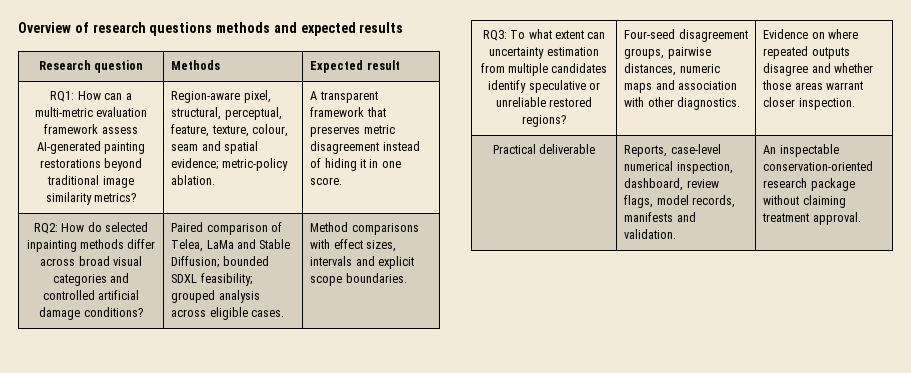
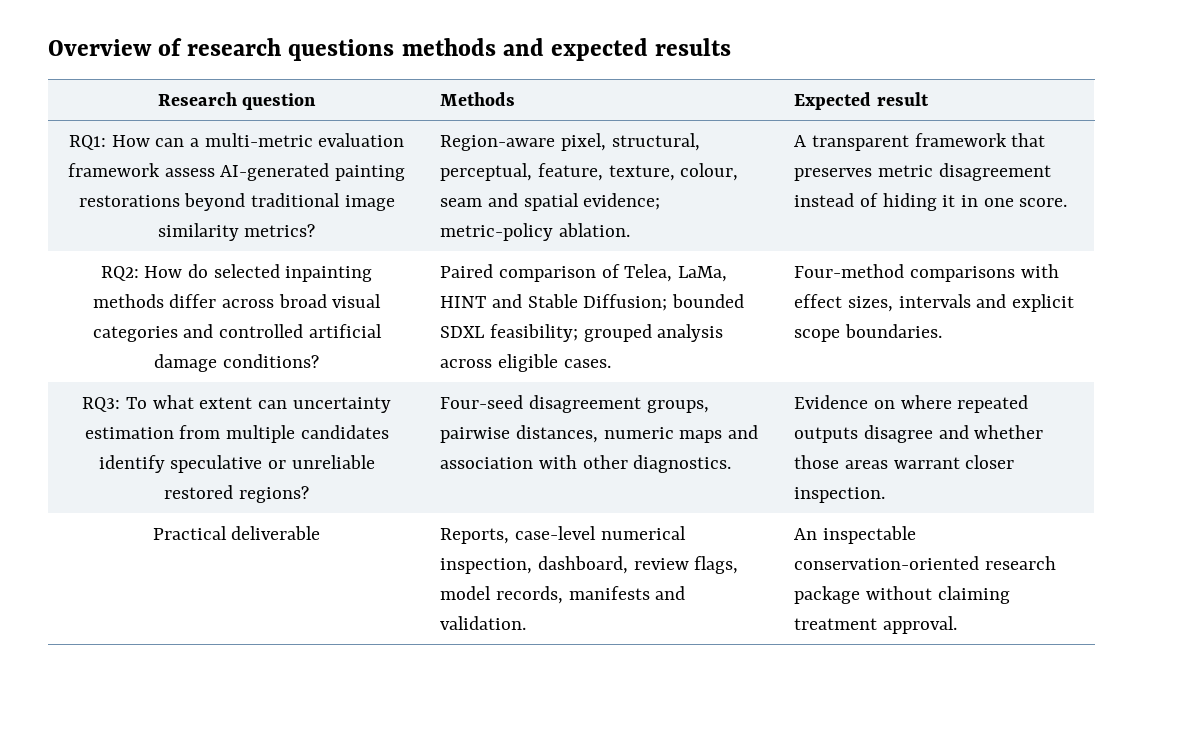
- Paired comparison of Telea, LaMa and Stable Diffusion; bounded SDXL feasibility; grouped analysis across eligible cases.
+ Paired comparison of Telea, LaMa, HINT and Stable Diffusion; bounded SDXL feasibility; grouped analysis across eligible cases.
- Method comparisons with effect sizes, intervals and explicit scope boundaries.
+ Four-method comparisons with effect sizes, intervals and explicit scope boundaries.

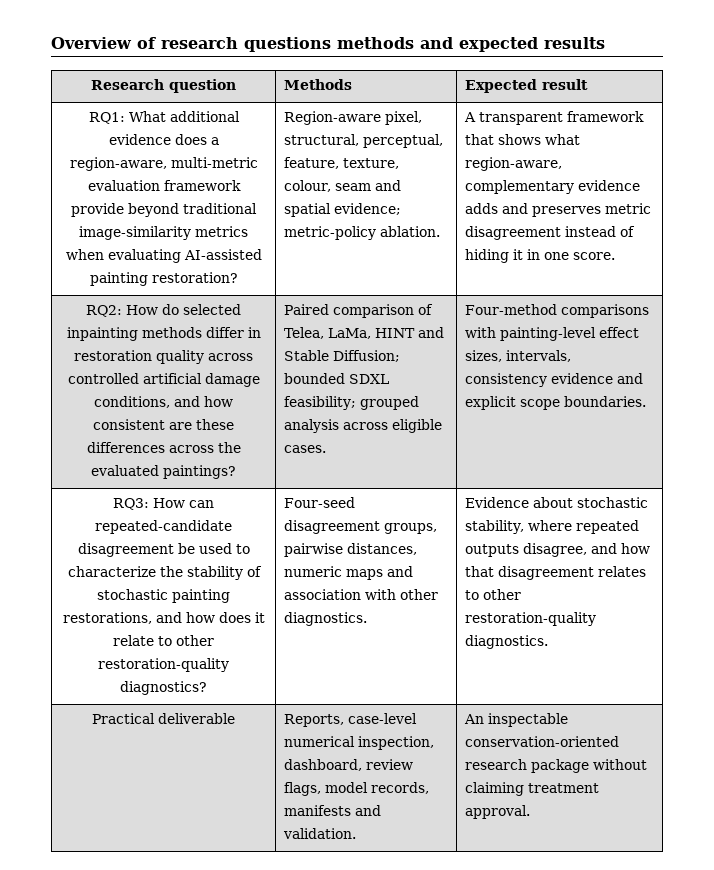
- RQ1: How can a multi-metric evaluation framework assess AI-generated painting restorations beyond traditional image similarity metrics?
+ RQ1: What additional evidence does a region-aware, multi-metric evaluation framework provide beyond traditional image-similarity metrics when evaluating AI-assisted painting restoration?
- A transparent framework that preserves metric disagreement instead of hiding it in one score.
+ A transparent framework that shows what region-aware, complementary evidence adds and preserves metric disagreement instead of hiding it in one score.
- RQ2: How do selected inpainting methods differ across broad visual categories and controlled artificial damage conditions?
+ RQ2: How do selected inpainting methods differ in restoration quality across controlled artificial damage conditions, and how consistent are these differences across the evaluated paintings?
- Four-method comparisons with effect sizes, intervals and explicit scope boundaries.
+ Four-method comparisons with painting-level effect sizes, intervals, consistency evidence and explicit scope boundaries.
- RQ3: To what extent can uncertainty estimation from multiple candidates identify speculative or unreliable restored regions?
+ RQ3: How can repeated-candidate disagreement be used to characterize the stability of stochastic painting restorations, and how does it relate to other restoration-quality diagnostics?
- Evidence on where repeated outputs disagree and whether those areas warrant closer inspection.
+ Evidence about stochastic stability, where repeated outputs disagree, and how that disagreement relates to other restoration-quality diagnostics.

